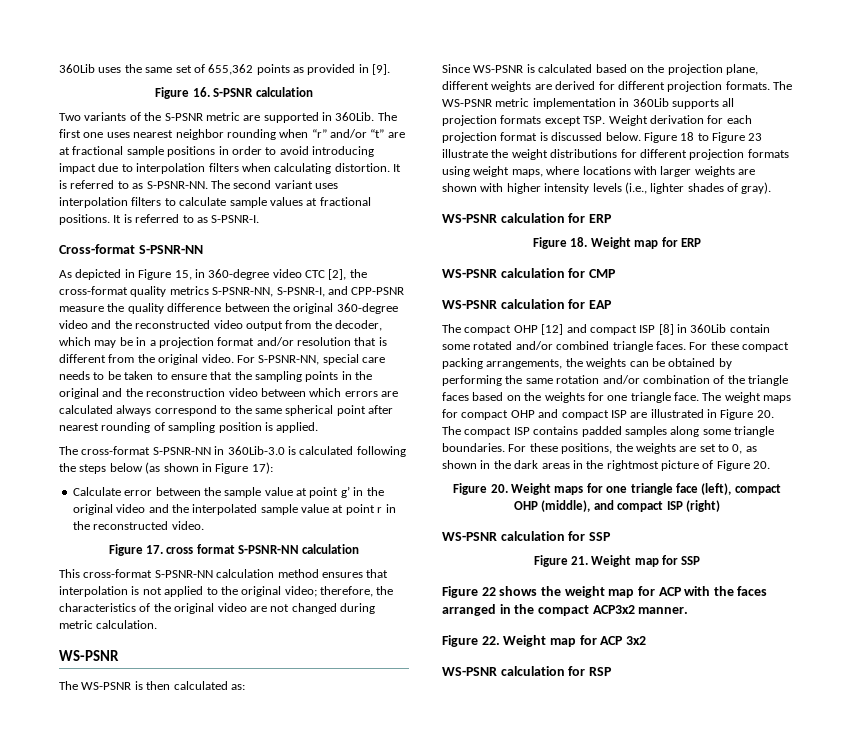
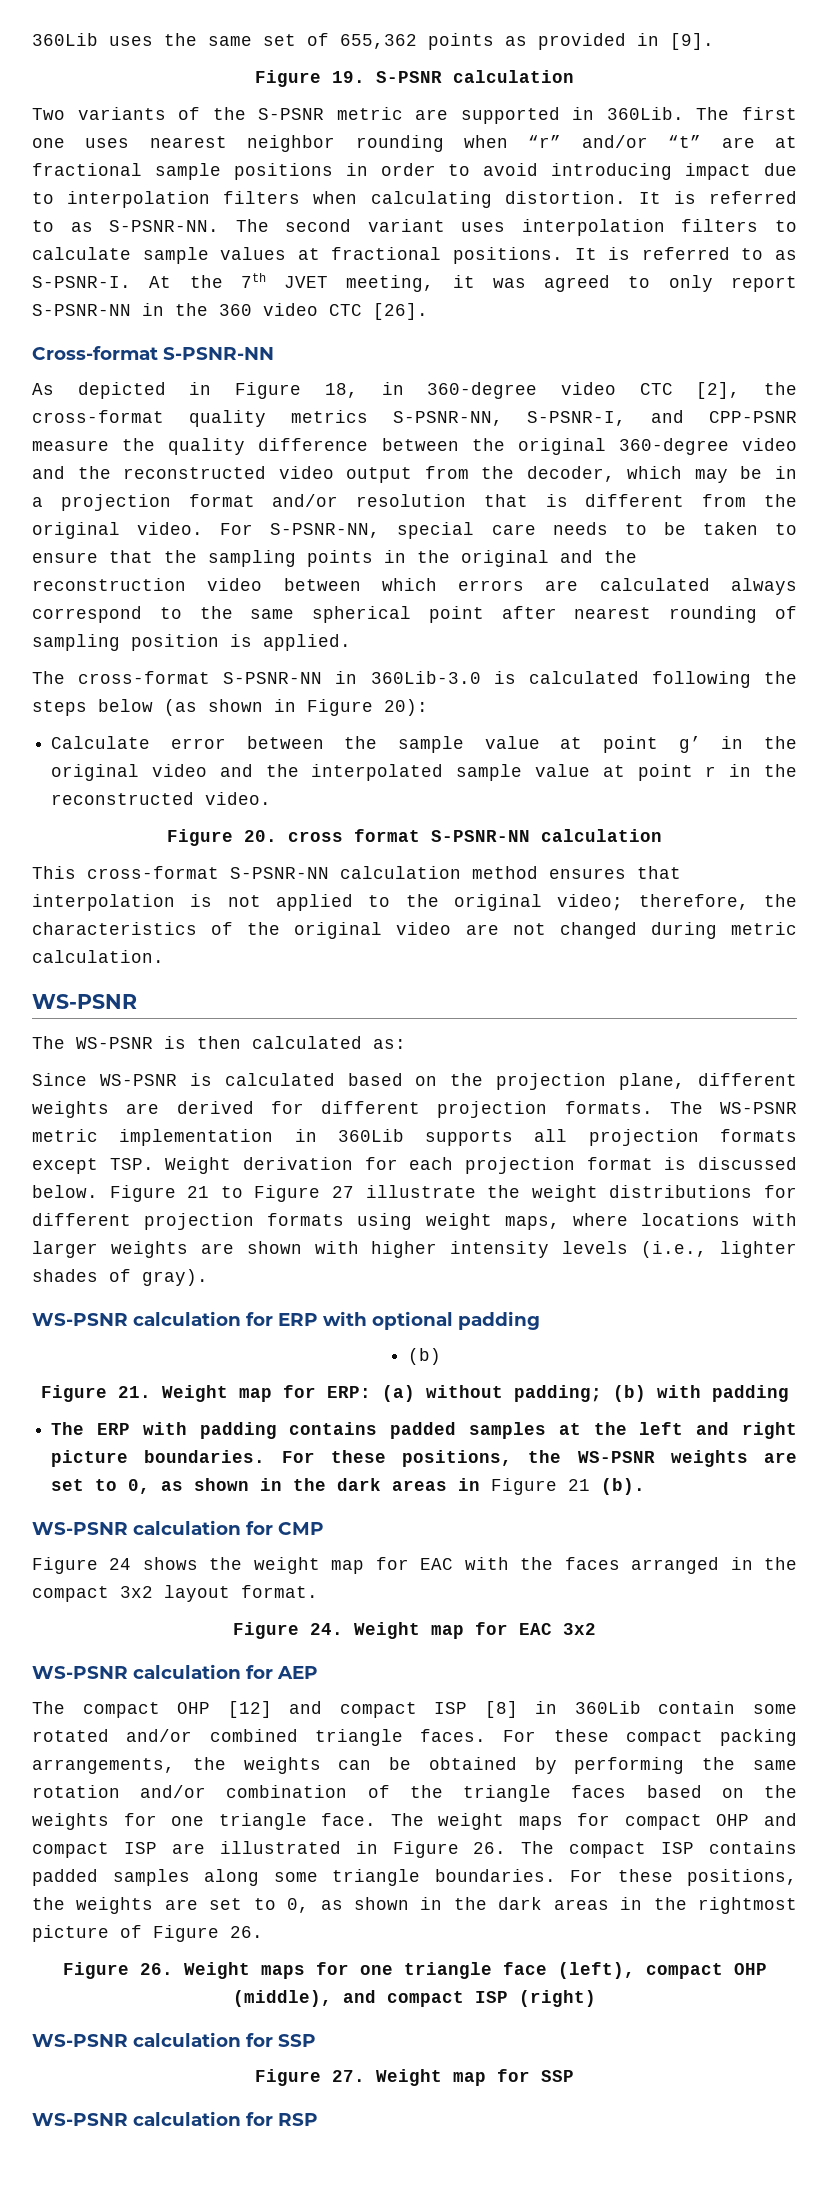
- Figure 16. S-PSNR calculation
+ Figure 19. S-PSNR calculation
+ At the 7th JVET meeting, it was agreed to only report S-PSNR-NN in the 360 video CTC [26].
- As depicted in Figure 15, in 360-degree video CTC [2], the cross-format quality metrics S-PSNR-NN, S-PSNR-I, and CPP-PSNR measure the quality difference between the original 360-degree video and the reconstructed video output from the decoder, which may be in a projection format and/or resolution that is different from the original video.
+ As depicted in Figure 18, in 360-degree video CTC [2], the cross-format quality metrics S-PSNR-NN, S-PSNR-I, and CPP-PSNR measure the quality difference between the original 360-degree video and the reconstructed video output from the decoder, which may be in a projection format and/or resolution that is different from the original video.
- The cross-format S-PSNR-NN in 360Lib-3.0 is calculated following the steps below (as shown in Figure 17):
+ The cross-format S-PSNR-NN in 360Lib-3.0 is calculated following the steps below (as shown in Figure 20):
- Figure 17. cross format S-PSNR-NN calculation
+ Figure 20. cross format S-PSNR-NN calculation
- Figure 18 to Figure 23 illustrate the weight distributions for different projection formats using weight maps, where locations with larger weights are shown with higher intensity levels (i.e., lighter shades of gray).
+ Figure 21 to Figure 27 illustrate the weight distributions for different projection formats using weight maps, where locations with larger weights are shown with higher intensity levels (i.e., lighter shades of gray).
- WS-PSNR calculation for ERP
- Figure 18. Weight map for ERP
+ WS-PSNR calculation for ERP with optional padding
+ (b)
+ Figure 21. Weight map for ERP: (a) without padding; (b) with padding
+ The ERP with padding contains padded samples at the left and right picture boundaries. For these positions, the WS-PSNR weights are set to 0, as shown in the dark areas in Figure 21 (b).
  WS-PSNR calculation for CMP
- WS-PSNR calculation for EAP
+ Figure 24 shows the weight map for EAC with the faces arranged in the compact 3x2 layout format.
+ Figure 24. Weight map for EAC 3x2
+ WS-PSNR calculation for AEP
- The weight maps for compact OHP and compact ISP are illustrated in Figure 20. The compact ISP contains padded samples along some triangle boundaries.
+ The weight maps for compact OHP and compact ISP are illustrated in Figure 26. The compact ISP contains padded samples along some triangle boundaries.
- For these positions, the weights are set to 0, as shown in the dark areas in the rightmost picture of Figure 20.
- Figure 20. Weight maps for one triangle face (left), compact OHP (middle), and compact ISP (right)
+ For these positions, the weights are set to 0, as shown in the dark areas in the rightmost picture of Figure 26.
+ Figure 26. Weight maps for one triangle face (left), compact OHP (middle), and compact ISP (right)
- Figure 21. Weight map for SSP
+ Figure 27. Weight map for SSP
- Figure 22 shows the weight map for ACP with the faces arranged in the compact ACP3x2 manner.
- Figure 22. Weight map for ACP 3x2

